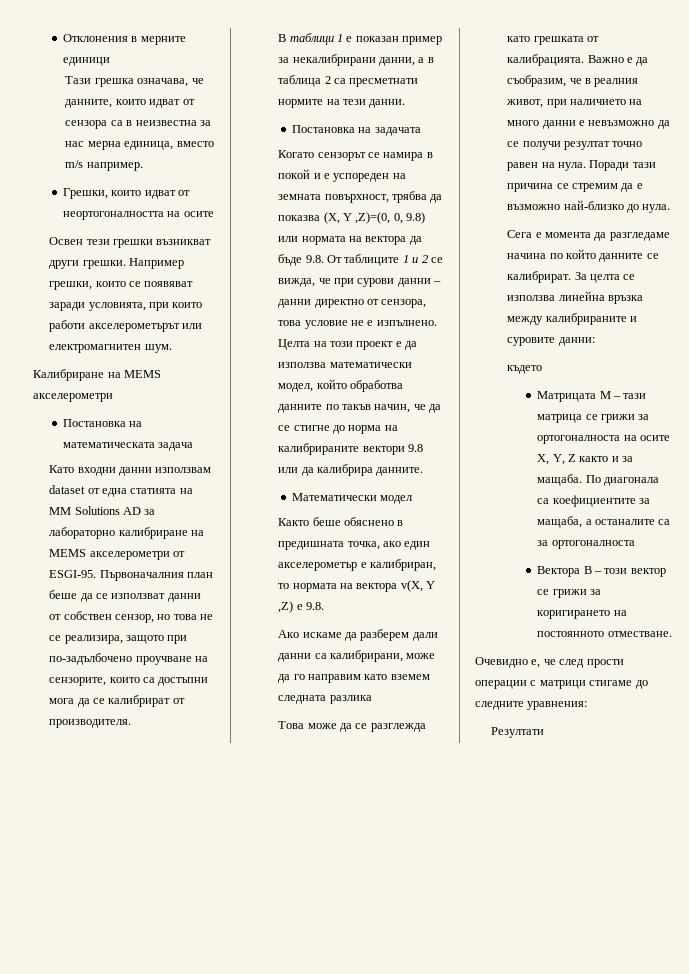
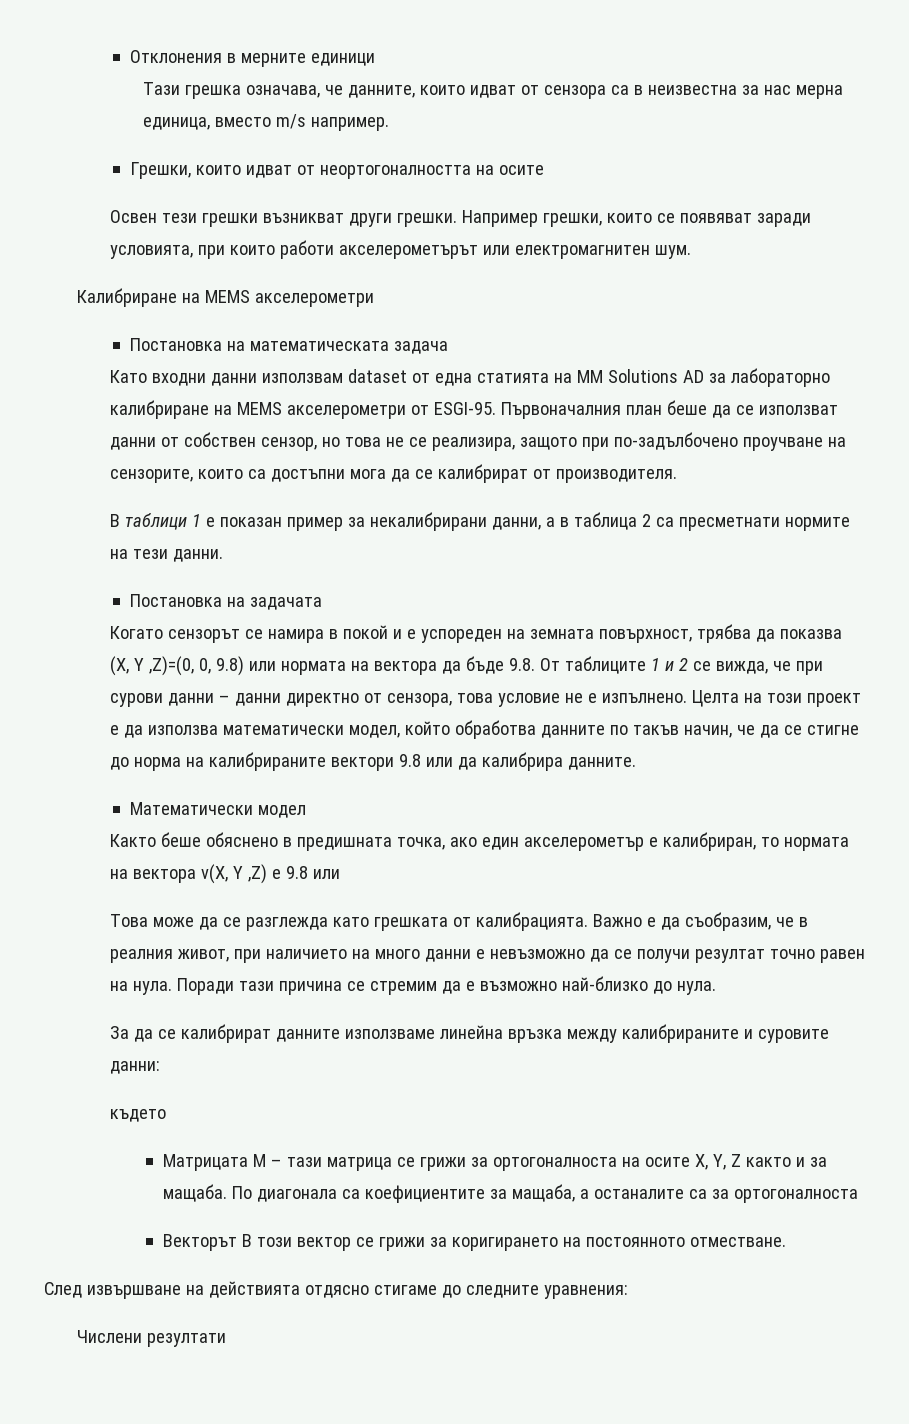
- Както беше обяснено в предишната точка, ако един акселерометър е калибриран, то нормата на вектора v(X, Y ,Z) е 9.8.
- Ако искаме да разберем дали данни са калибрирани, може да го направим като вземем следната разлика
+ Както беше обяснено в предишната точка, ако един акселерометър е калибриран, то нормата на вектора v(X, Y ,Z) е 9.8 или
- Сега е момента да разгледаме начина по който данните се калибрират. За целта се използва линейна връзка между калибрираните и суровите данни:
+ За да се калибрират данните използваме линейна връзка между калибрираните и суровите данни:
- Вектора B – този вектор се грижи за коригирането на постоянното отместване.
+ Векторът B този вектор се грижи за коригирането на постоянното отместване.
- Очевидно е, че след прости операции с матрици стигаме до следните уравнения:
+ След извършване на действията отдясно стигаме до следните уравнения:
- Резултати
+ Числени резултати

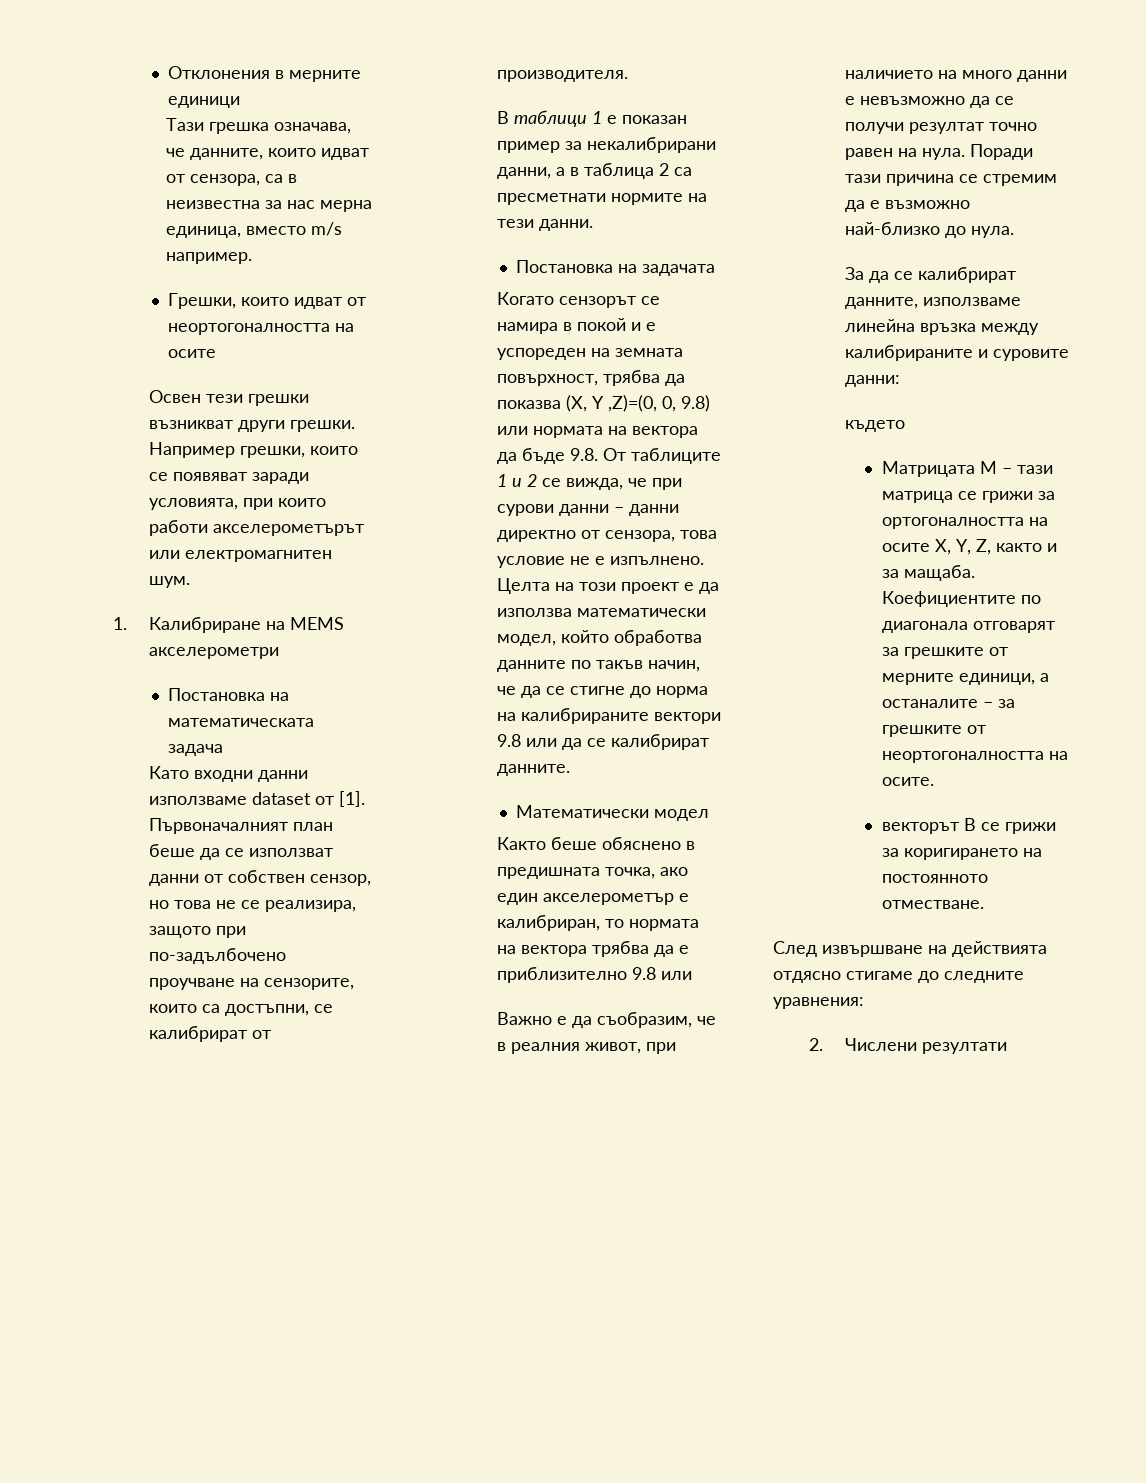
- Тази грешка означава, че данните, които идват от сензора са в неизвестна за нас мерна единица, вместо m/s например.
+ Тази грешка означава, че данните, които идват от сензора, са в неизвестна за нас мерна единица, вместо m/s например.
- Калибриране на MEMS акселерометри
+ 1. Калибриране на MEMS акселерометри
- Като входни данни използвам dataset от една статията на ММ Solutions AD за лабораторно калибриране на MEMS акселерометри от ESGI-95. Първоначалния план беше дa се използват данни от собствен сензор, но това не се реализира, защото при по-задълбочено проучване на сензорите, които са достъпни мога да се калибрират от производителя.
+ Като входни данни използвамe dataset от [1]. Първоначалният план беше дa се използват данни от собствен сензор, но това не се реализира, защото при по-задълбочено проучване на сензорите, които са достъпни, се калибрират от производителя.
- Целта на този проект е да използва математически модел, който обработва данните по такъв начин, че да се стигне до норма на калибрираните вектори 9.8 или да калибрира данните.
+ Целта на този проект е да използва математически модел, който обработва данните по такъв начин, че да се стигне до норма на калибрираните вектори 9.8 или да се калибрират данните.
- Както беше обяснено в предишната точка, ако един акселерометър е калибриран, то нормата на вектора v(X, Y ,Z) е 9.8 или
- Това може да се разглежда като грешката от калибрацията. Важно е да съобразим, че в реалния живот, при наличието на много данни е невъзможно да се получи резултат точно равен на нула.
+ Както беше обяснено в предишната точка, ако един акселерометър е калибриран, то нормата на вектора трябва да е приблизително 9.8 или
+ Важно е да съобразим, че в реалния живот, при наличието на много данни е невъзможно да се получи резултат точно равен на нула.
- За да се калибрират данните използваме линейна връзка между калибрираните и суровите данни:
+ За да се калибрират данните, използваме линейна връзка между калибрираните и суровите данни:
- Матрицата M – тази матрица се грижи за ортогоналноста на осите X, Y, Z както и за мащаба.
+ Матрицата M – тази матрица се грижи за ортогоналността на осите X, Y, Z, както и за мащаба.
- По диагонала са коефициентите за мащаба, а останалите са за ортогоналноста
- Векторът B този вектор се грижи за коригирането на постоянното отместване.
+ Коефициентите по диагонала отговарят за грешките от мерните единици, а останалите – за грешките от неортогоналността на осите.
+ векторът B се грижи за коригирането на постоянното отместване.
- Числени резултати
+ 2. Числени резултати

